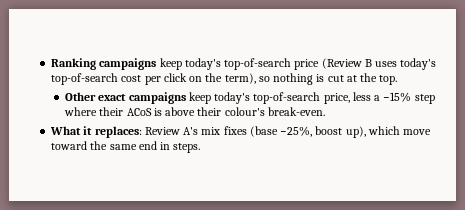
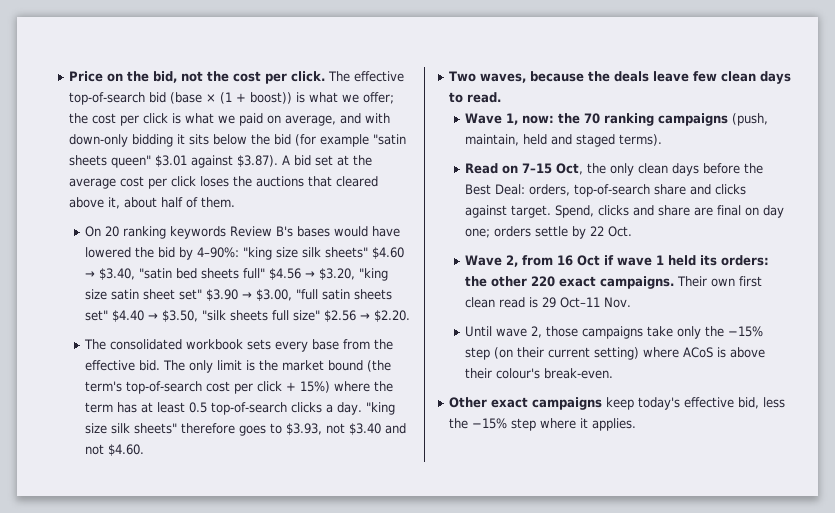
- Ranking campaigns keep today's top-of-search price (Review B uses today's top-of-search cost per click on the term), so nothing is cut at the top.
- Other exact campaigns keep today's top-of-search price, less a −15% step where their ACoS is above their colour's break-even.
+ Price on the bid, not the cost per click. The effective top-of-search bid (base × (1 + boost)) is what we offer; the cost per click is what we paid on average, and with down-only bidding it sits below the bid (for example "satin sheets queen" $3.01 against $3.87). A bid set at the average cost per click loses the auctions that cleared above it, about half of them.
+ On 20 ranking keywords Review B's bases would have lowered the bid by 4–90%: "king size silk sheets" $4.60 → $3.40, "satin bed sheets full" $4.56 → $3.20, "king size satin sheet set" $3.90 → $3.00, "full satin sheets set" $4.40 → $3.50, "silk sheets full size" $2.56 → $2.20.
+ The consolidated workbook sets every base from the effective bid. The only limit is the market bound (the term's top-of-search cost per click + 15%) where the term has at least 0.5 top-of-search clicks a day. "king size silk sheets" therefore goes to $3.93, not $3.40 and not $4.60.
+ Two waves, because the deals leave few clean days to read.
+ Wave 1, now: the 70 ranking campaigns (push, maintain, held and staged terms).
+ Read on 7–15 Oct, the only clean days before the Best Deal: orders, top-of-search share and clicks against target. Spend, clicks and share are final on day one; orders settle by 22 Oct.
+ Wave 2, from 16 Oct if wave 1 held its orders: the other 220 exact campaigns. Their own first clean read is 29 Oct–11 Nov.
+ Until wave 2, those campaigns take only the −15% step (on their current setting) where ACoS is above their colour's break-even.
- What it replaces: Review A's mix fixes (base −25%, boost up), which move toward the same end in steps.
+ Other exact campaigns keep today's effective bid, less the −15% step where it applies.

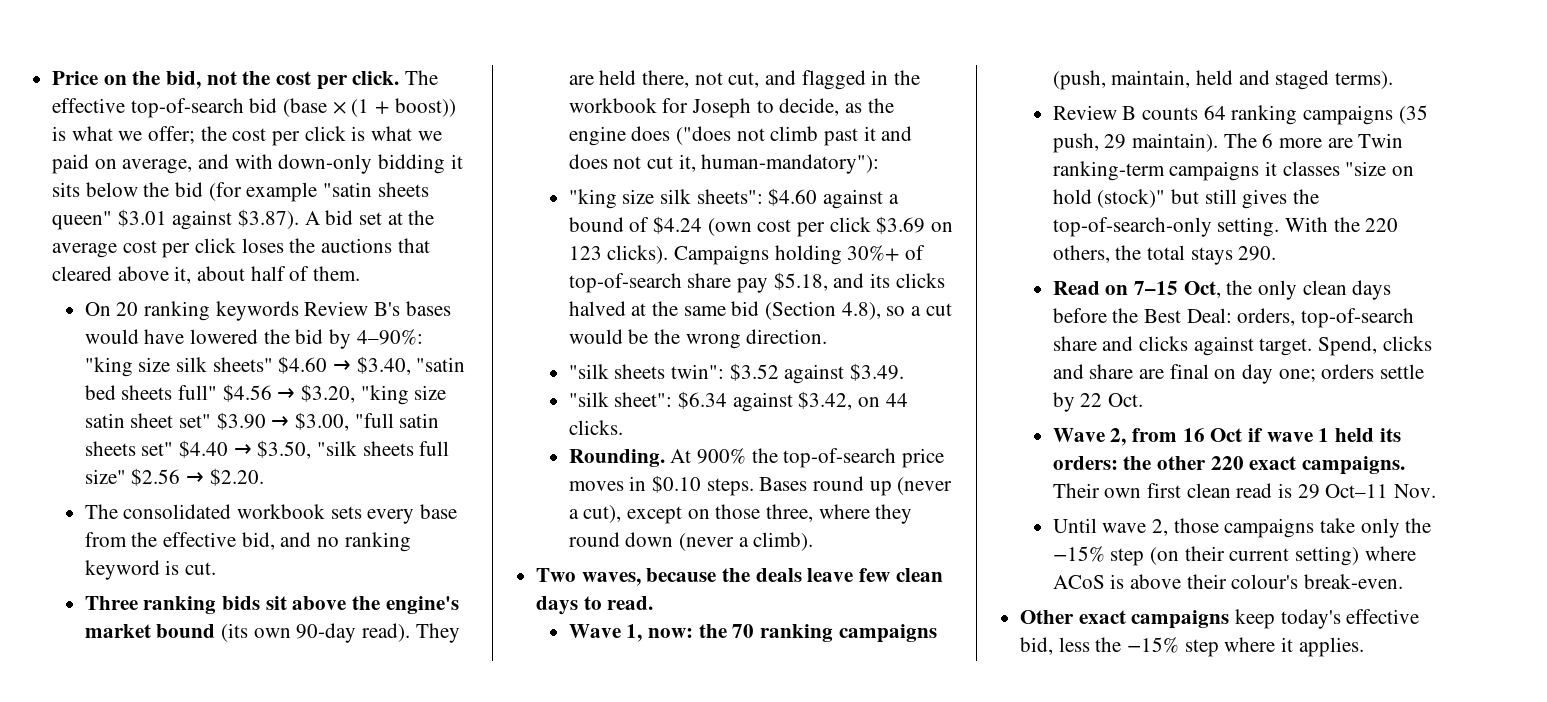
- The consolidated workbook sets every base from the effective bid. The only limit is the market bound (the term's top-of-search cost per click + 15%) where the term has at least 0.5 top-of-search clicks a day. "king size silk sheets" therefore goes to $3.93, not $3.40 and not $4.60.
+ The consolidated workbook sets every base from the effective bid, and no ranking keyword is cut.
+ Three ranking bids sit above the engine's market bound (its own 90-day read). They are held there, not cut, and flagged in the workbook for Joseph to decide, as the engine does ("does not climb past it and does not cut it, human-mandatory"):
+ "king size silk sheets": $4.60 against a bound of $4.24 (own cost per click $3.69 on 123 clicks). Campaigns holding 30%+ of top-of-search share pay $5.18, and its clicks halved at the same bid (Section 4.8), so a cut would be the wrong direction.
+ "silk sheets twin": $3.52 against $3.49.
+ "silk sheet": $6.34 against $3.42, on 44 clicks.
+ Rounding. At 900% the top-of-search price moves in $0.10 steps. Bases round up (never a cut), except on those three, where they round down (never a climb).
+ Review B counts 64 ranking campaigns (35 push, 29 maintain). The 6 more are Twin ranking-term campaigns it classes "size on hold (stock)" but still gives the top-of-search-only setting. With the 220 others, the total stays 290.

